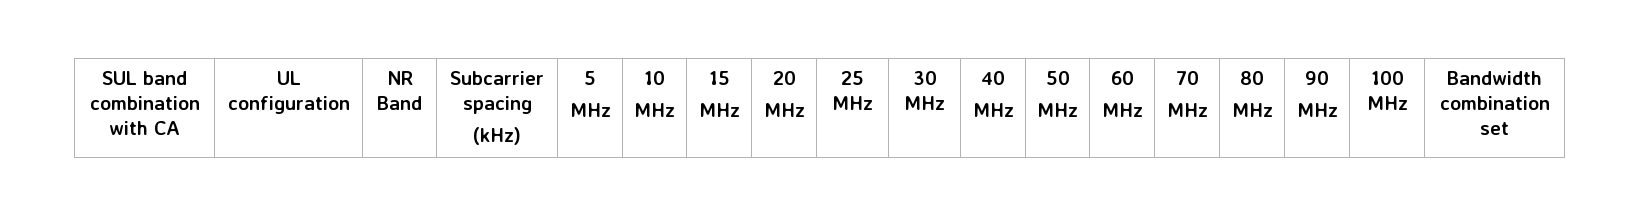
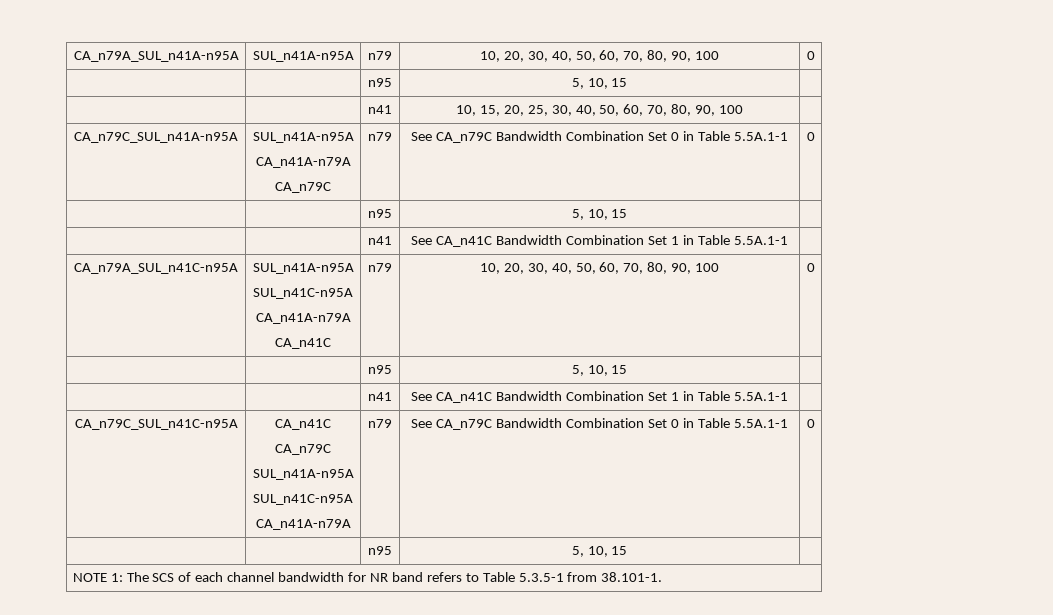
- SUL band combination with CA | UL configuration | NR Band | Subcarrier spacing
- (kHz) | 5
- MHz | 10
- MHz | 15
- MHz | 20
- MHz | 25 MHz | 30 MHz | 40
- MHz | 50
- MHz | 60
- MHz | 70
- MHz | 80
- MHz | 90
- MHz | 100 MHz | Bandwidth combination set
+ CA_n79A_SUL_n41A-n95A | SUL_n41A-n95A | n79 | 10, 20, 30, 40, 50, 60, 70, 80, 90, 100 | 0
+ | | n95 | 5, 10, 15 |
+ | | n41 | 10, 15, 20, 25, 30, 40, 50, 60, 70, 80, 90, 100 |
+ CA_n79C_SUL_n41A-n95A | SUL_n41A-n95A
+ CA_n41A-n79A
+ CA_n79C | n79 | See CA_n79C Bandwidth Combination Set 0 in Table 5.5A.1-1 | 0
+ | | n95 | 5, 10, 15 |
+ | | n41 | See CA_n41C Bandwidth Combination Set 1 in Table 5.5A.1-1 |
+ CA_n79A_SUL_n41C-n95A | SUL_n41A-n95A
+ SUL_n41C-n95A
+ CA_n41A-n79A
+ CA_n41C | n79 | 10, 20, 30, 40, 50, 60, 70, 80, 90, 100 | 0
+ | | n95 | 5, 10, 15 |
+ | | n41 | See CA_n41C Bandwidth Combination Set 1 in Table 5.5A.1-1 |
+ CA_n79C_SUL_n41C-n95A | CA_n41C
+ CA_n79C
+ SUL_n41A-n95A
+ SUL_n41C-n95A
+ CA_n41A-n79A | n79 | See CA_n79C Bandwidth Combination Set 0 in Table 5.5A.1-1 | 0
+ | | n95 | 5, 10, 15 |
+ NOTE 1: The SCS of each channel bandwidth for NR band refers to Table 5.3.5-1 from 38.101-1.

